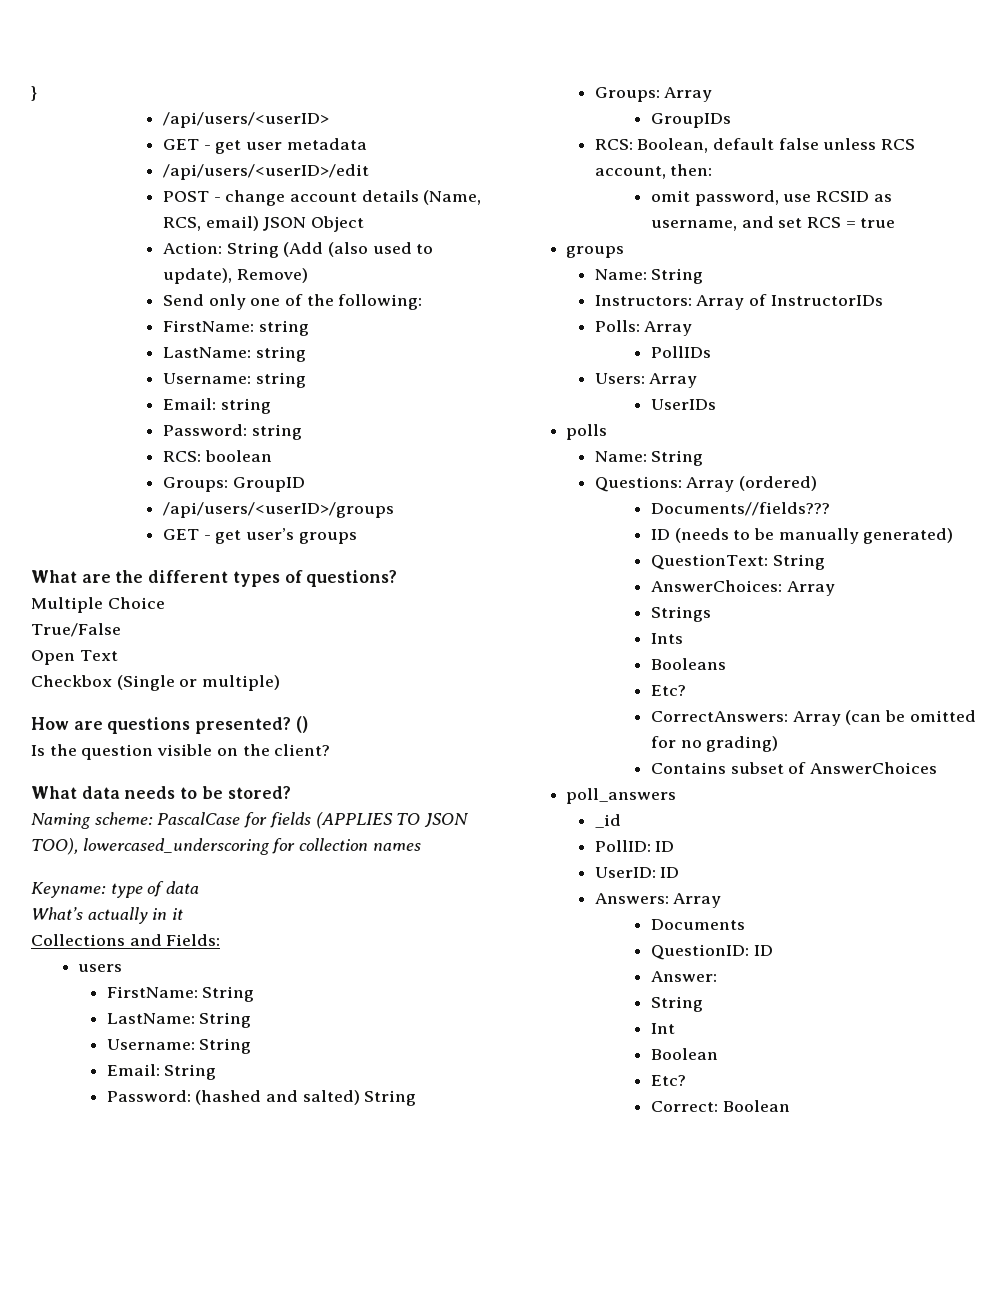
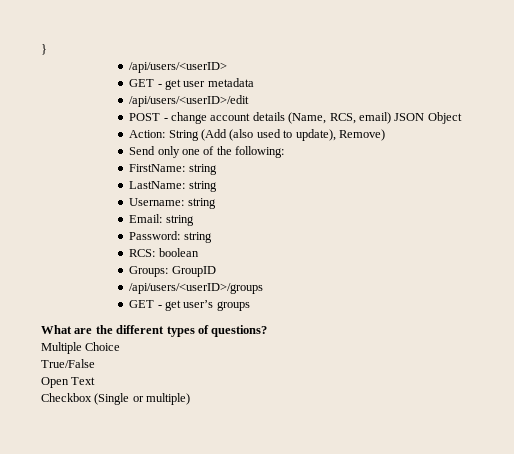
- How are questions presented? ()
- Is the question visible on the client?
- What data needs to be stored?
- Naming scheme: PascalCase for fields (APPLIES TO JSON TOO), lowercased_underscoring for collection names
- Keyname: type of data
- What’s actually in it
- Collections and Fields:
- users
- FirstName: String
- LastName: String
- Username: String
- Email: String
- Password: (hashed and salted) String
- Groups: Array
- GroupIDs
- RCS: Boolean, default false unless RCS account, then:
- omit password, use RCSID as username, and set RCS = true
- groups
- Name: String
- Instructors: Array of InstructorIDs
- Polls: Array
- PollIDs
- Users: Array
- UserIDs
- polls
- Name: String
- Questions: Array (ordered)
- Documents//fields???
- ID (needs to be manually generated)
- QuestionText: String
- AnswerChoices: Array
- Strings
- Ints
- Booleans
- Etc?
- CorrectAnswers: Array (can be omitted for no grading)
- Contains subset of AnswerChoices
- poll_answers
- _id
- PollID: ID
- UserID: ID
- Answers: Array
- Documents
- QuestionID: ID
- Answer:
- String
- Int
- Boolean
- Etc?
- Correct: Boolean

